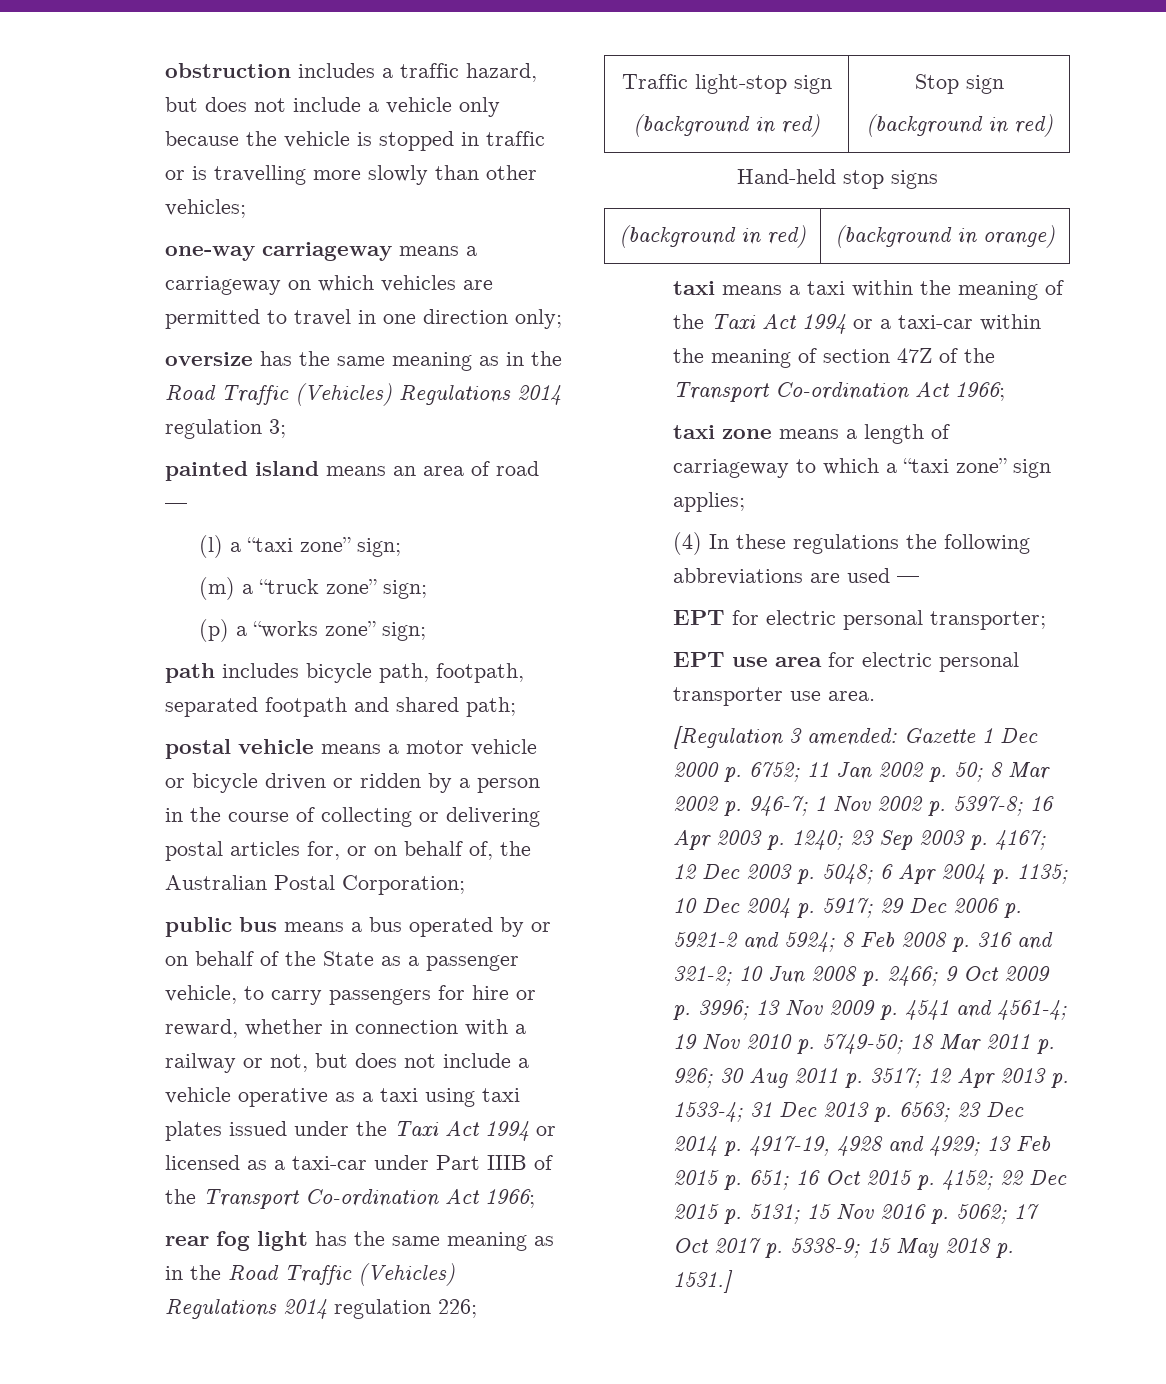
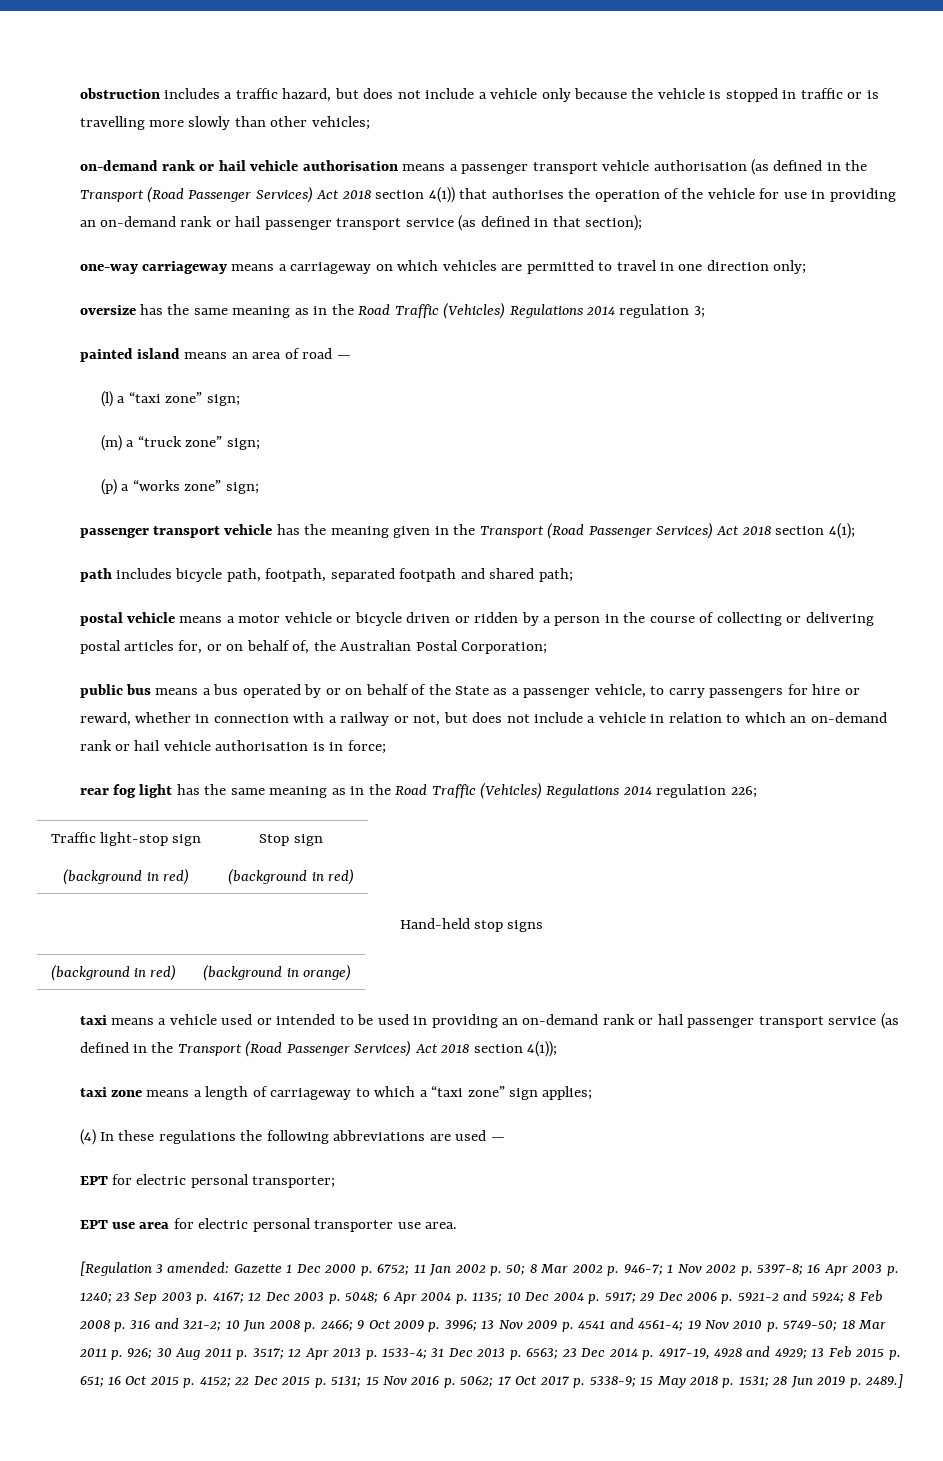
+ on-demand rank or hail vehicle authorisation means a passenger transport vehicle authorisation (as defined in the Transport (Road Passenger Services) Act 2018 section 4(1)) that authorises the operation of the vehicle for use in providing an on-demand rank or hail passenger transport service (as defined in that section);
+ passenger transport vehicle has the meaning given in the Transport (Road Passenger Services) Act 2018 section 4(1);
- public bus means a bus operated by or on behalf of the State as a passenger vehicle, to carry passengers for hire or reward, whether in connection with a railway or not, but does not include a vehicle operative as a taxi using taxi plates issued under the Taxi Act 1994 or licensed as a taxi-car under Part IIIB of the Transport Co-ordination Act 1966;
+ public bus means a bus operated by or on behalf of the State as a passenger vehicle, to carry passengers for hire or reward, whether in connection with a railway or not, but does not include a vehicle in relation to which an on-demand rank or hail vehicle authorisation is in force;
- taxi means a taxi within the meaning of the Taxi Act 1994 or a taxi-car within the meaning of section 47Z of the Transport Co-ordination Act 1966;
+ taxi means a vehicle used or intended to be used in providing an on-demand rank or hail passenger transport service (as defined in the Transport (Road Passenger Services) Act 2018 section 4(1));
- 15 May 2018 p. 1531.]
+ 15 May 2018 p. 1531; 28 Jun 2019 p. 2489.]

